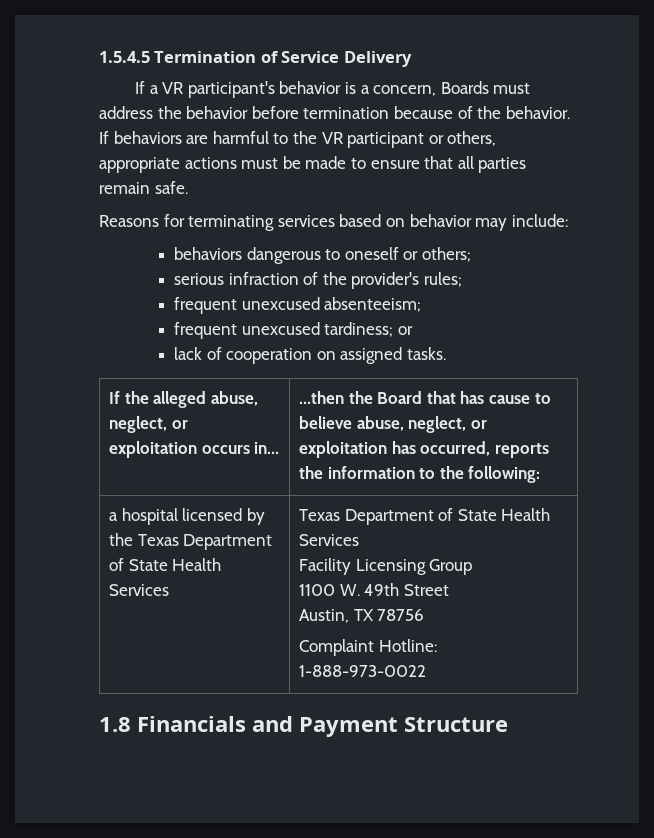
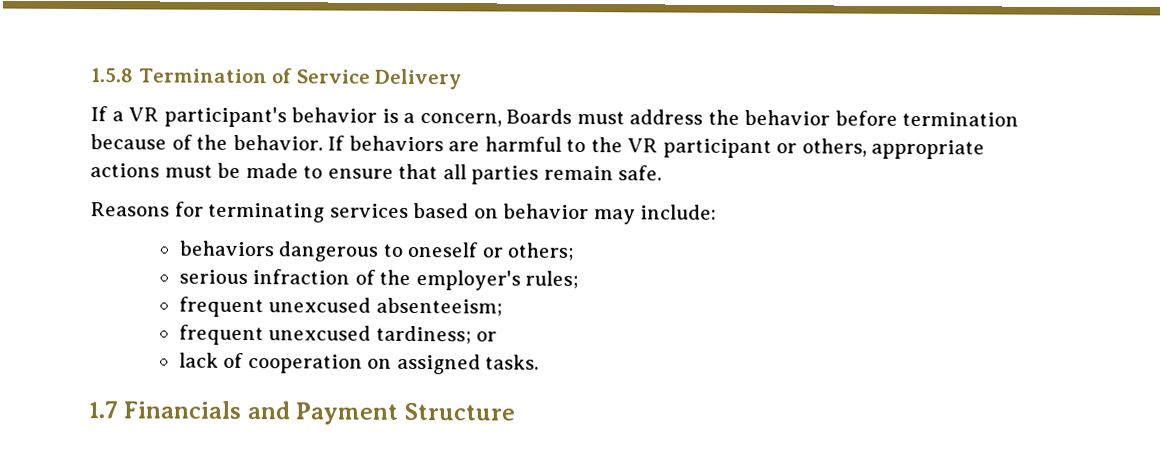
- 1.5.4.5 Termination of Service Delivery
+ 1.5.8 Termination of Service Delivery
- serious infraction of the provider's rules;
+ serious infraction of the employer's rules;
- If the alleged abuse, neglect, or exploitation occurs in… | …then the Board that has cause to believe abuse, neglect, or exploitation has occurred, reports the information to the following:
- a hospital licensed by the Texas Department of State Health Services | Texas Department of State Health Services
- Facility Licensing Group
- 1100 W. 49th Street
- Austin, TX 78756
- Complaint Hotline: 1-888-973-0022
- 1.8 Financials and Payment Structure
+ 1.7 Financials and Payment Structure

